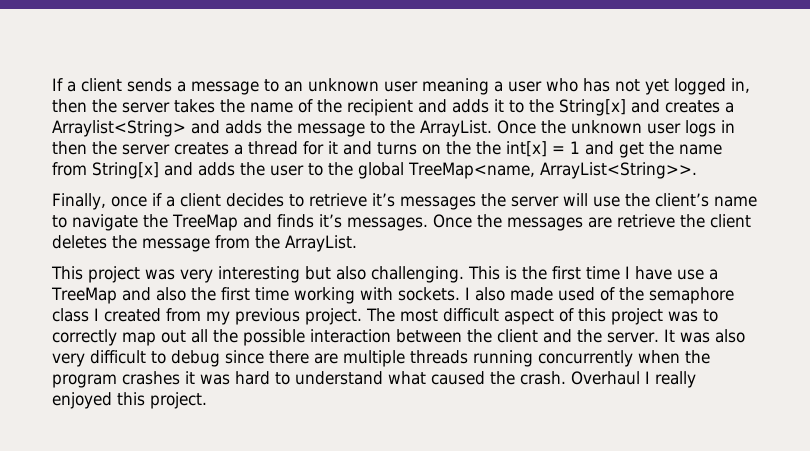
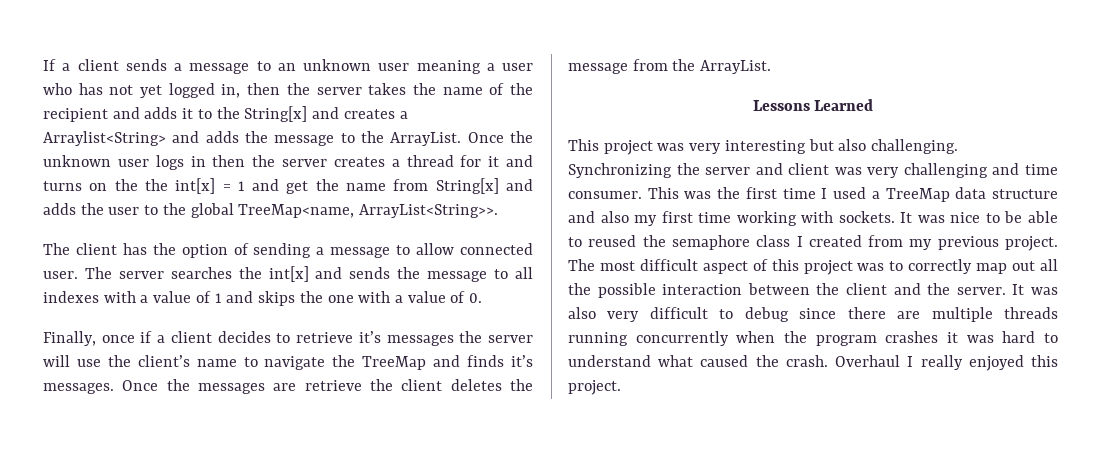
+ The client has the option of sending a message to allow connected user. The server searches the int[x] and sends the message to all indexes with a value of 1 and skips the one with a value of 0.
+ Lessons Learned
- This is the first time I have use a TreeMap and also the first time working with sockets.
+ Synchronizing the server and client was very challenging and time consumer. This was the first time I used a TreeMap data structure and also my first time working with sockets.
- I also made used of the semaphore class I created from my previous project.
+ It was nice to be able to reused the semaphore class I created from my previous project.

